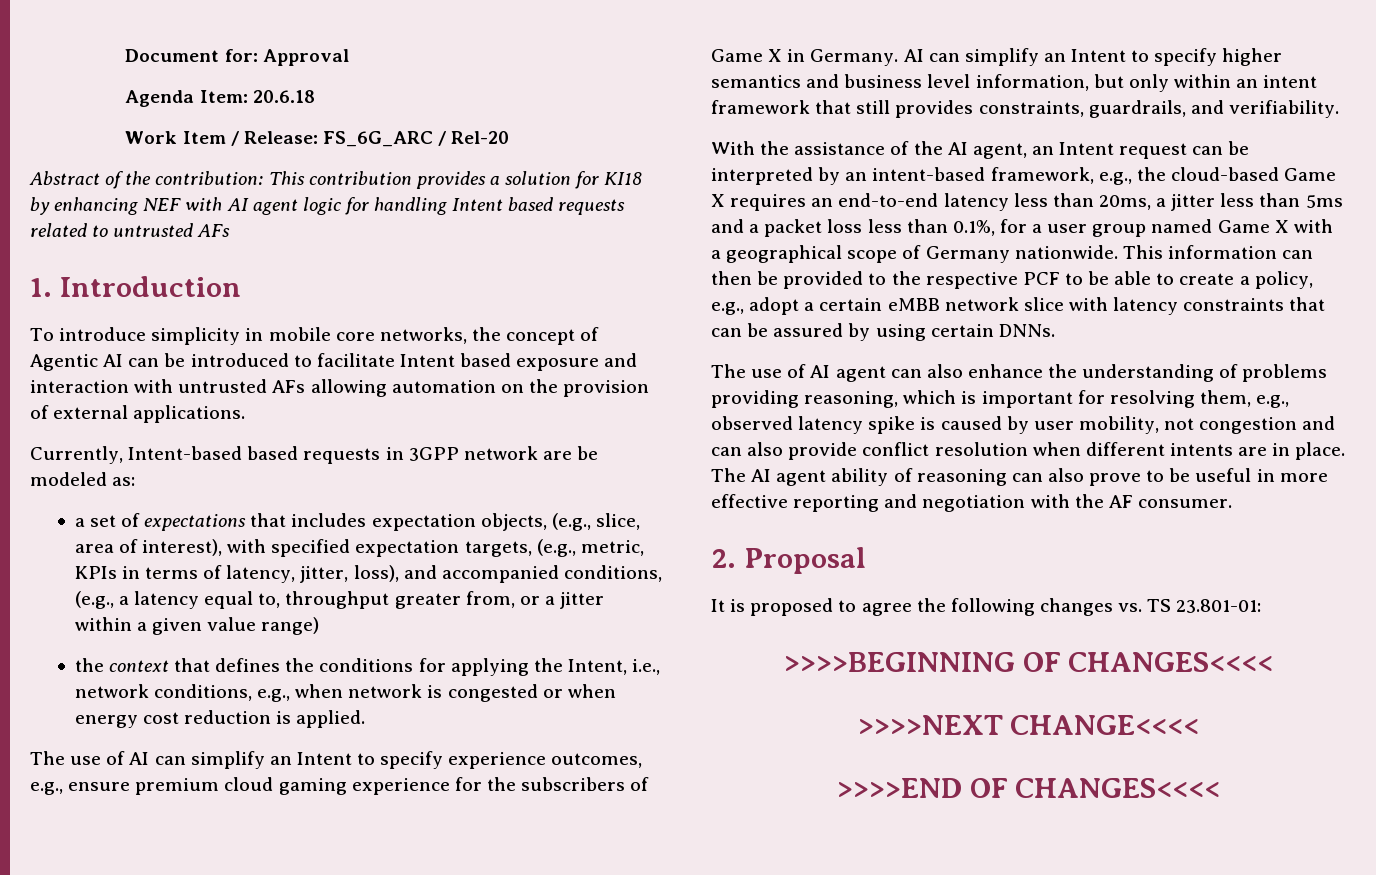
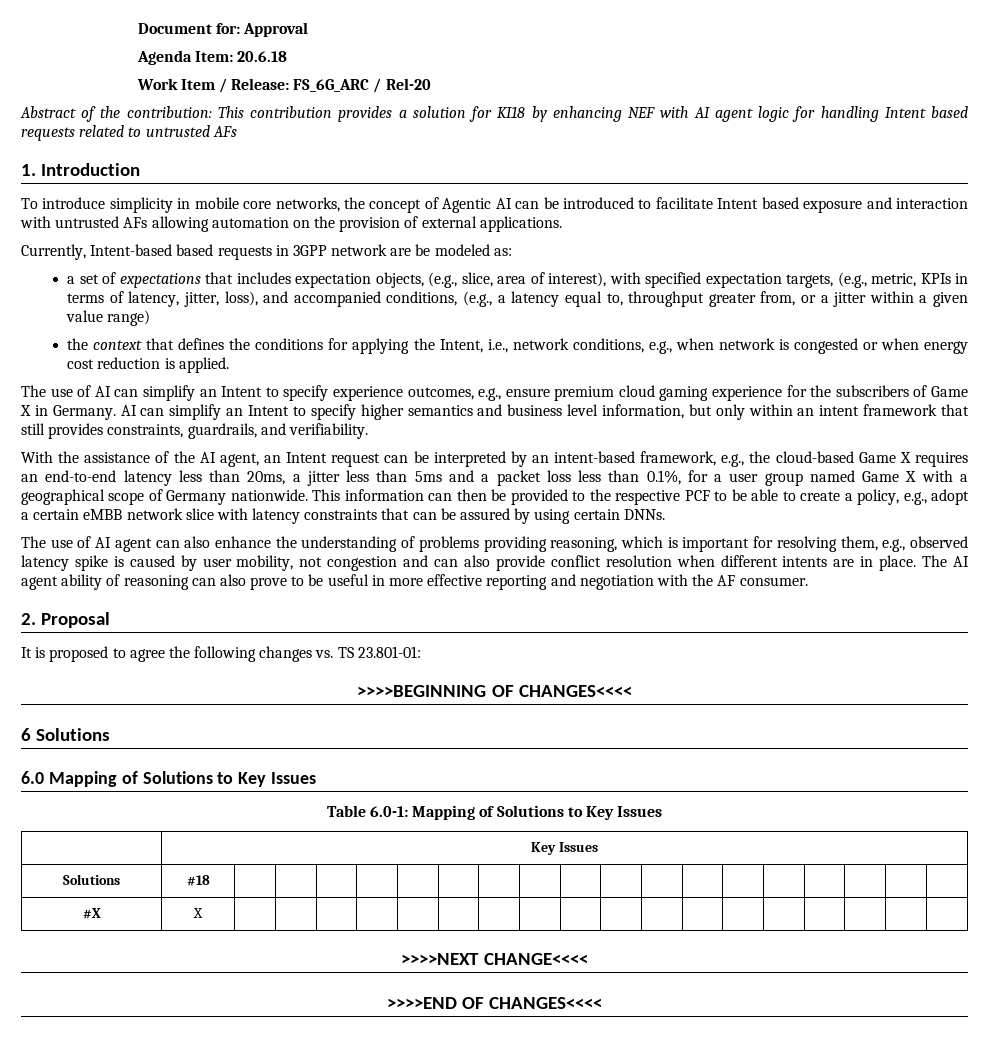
+ 6 Solutions
+ 6.0 Mapping of Solutions to Key Issues
+ Table 6.0-1: Mapping of Solutions to Key Issues
+ | Key Issues
+ Solutions | #18 | | | | | | | | | | | | | | | | | |
+ #X | X | | | | | | | | | | | | | | | | | |

